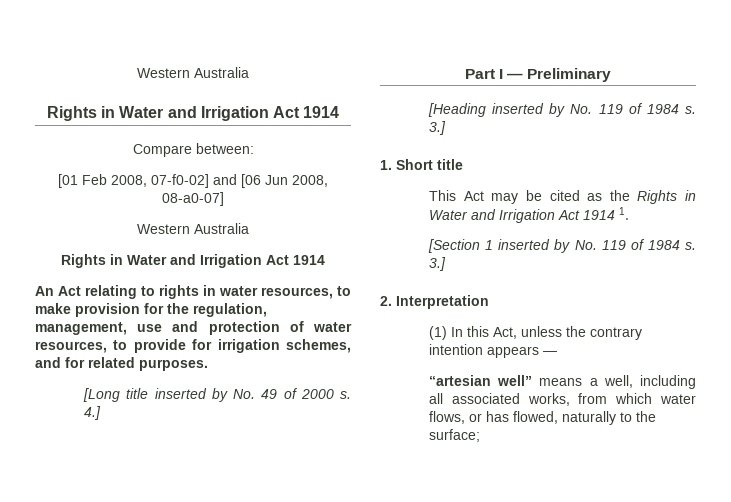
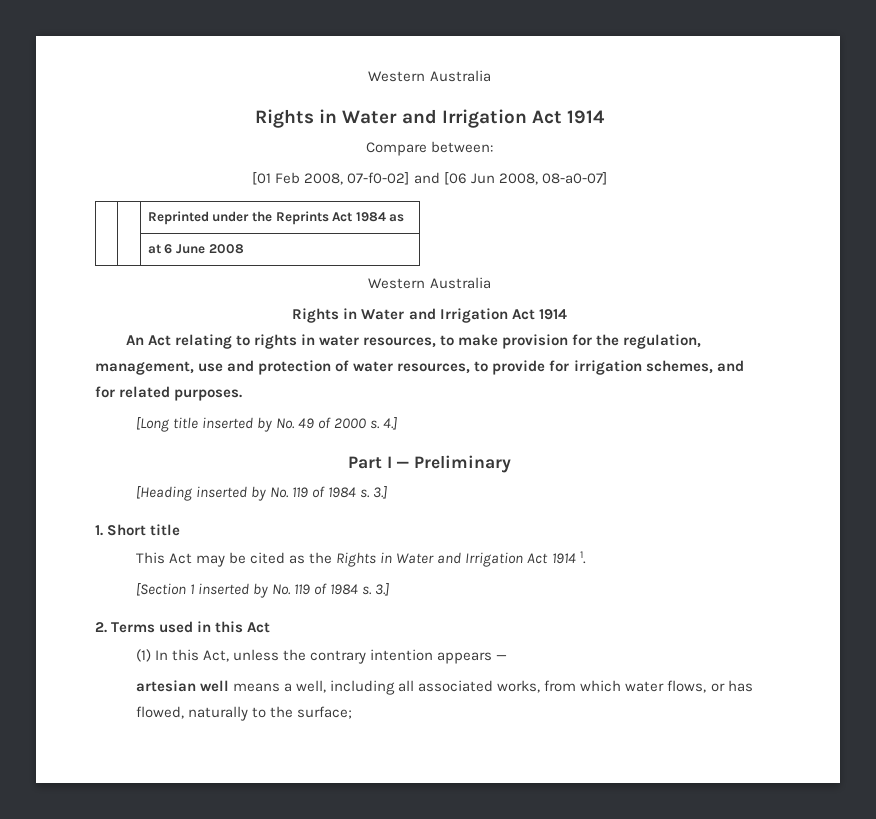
+ | | Reprinted under the Reprints Act 1984 as
+ | | at 6 June 2008
- 2. Interpretation
+ 2. Terms used in this Act
- “artesian well” means a well, including all associated works, from which water flows, or has flowed, naturally to the surface;
+ artesian well means a well, including all associated works, from which water flows, or has flowed, naturally to the surface;

